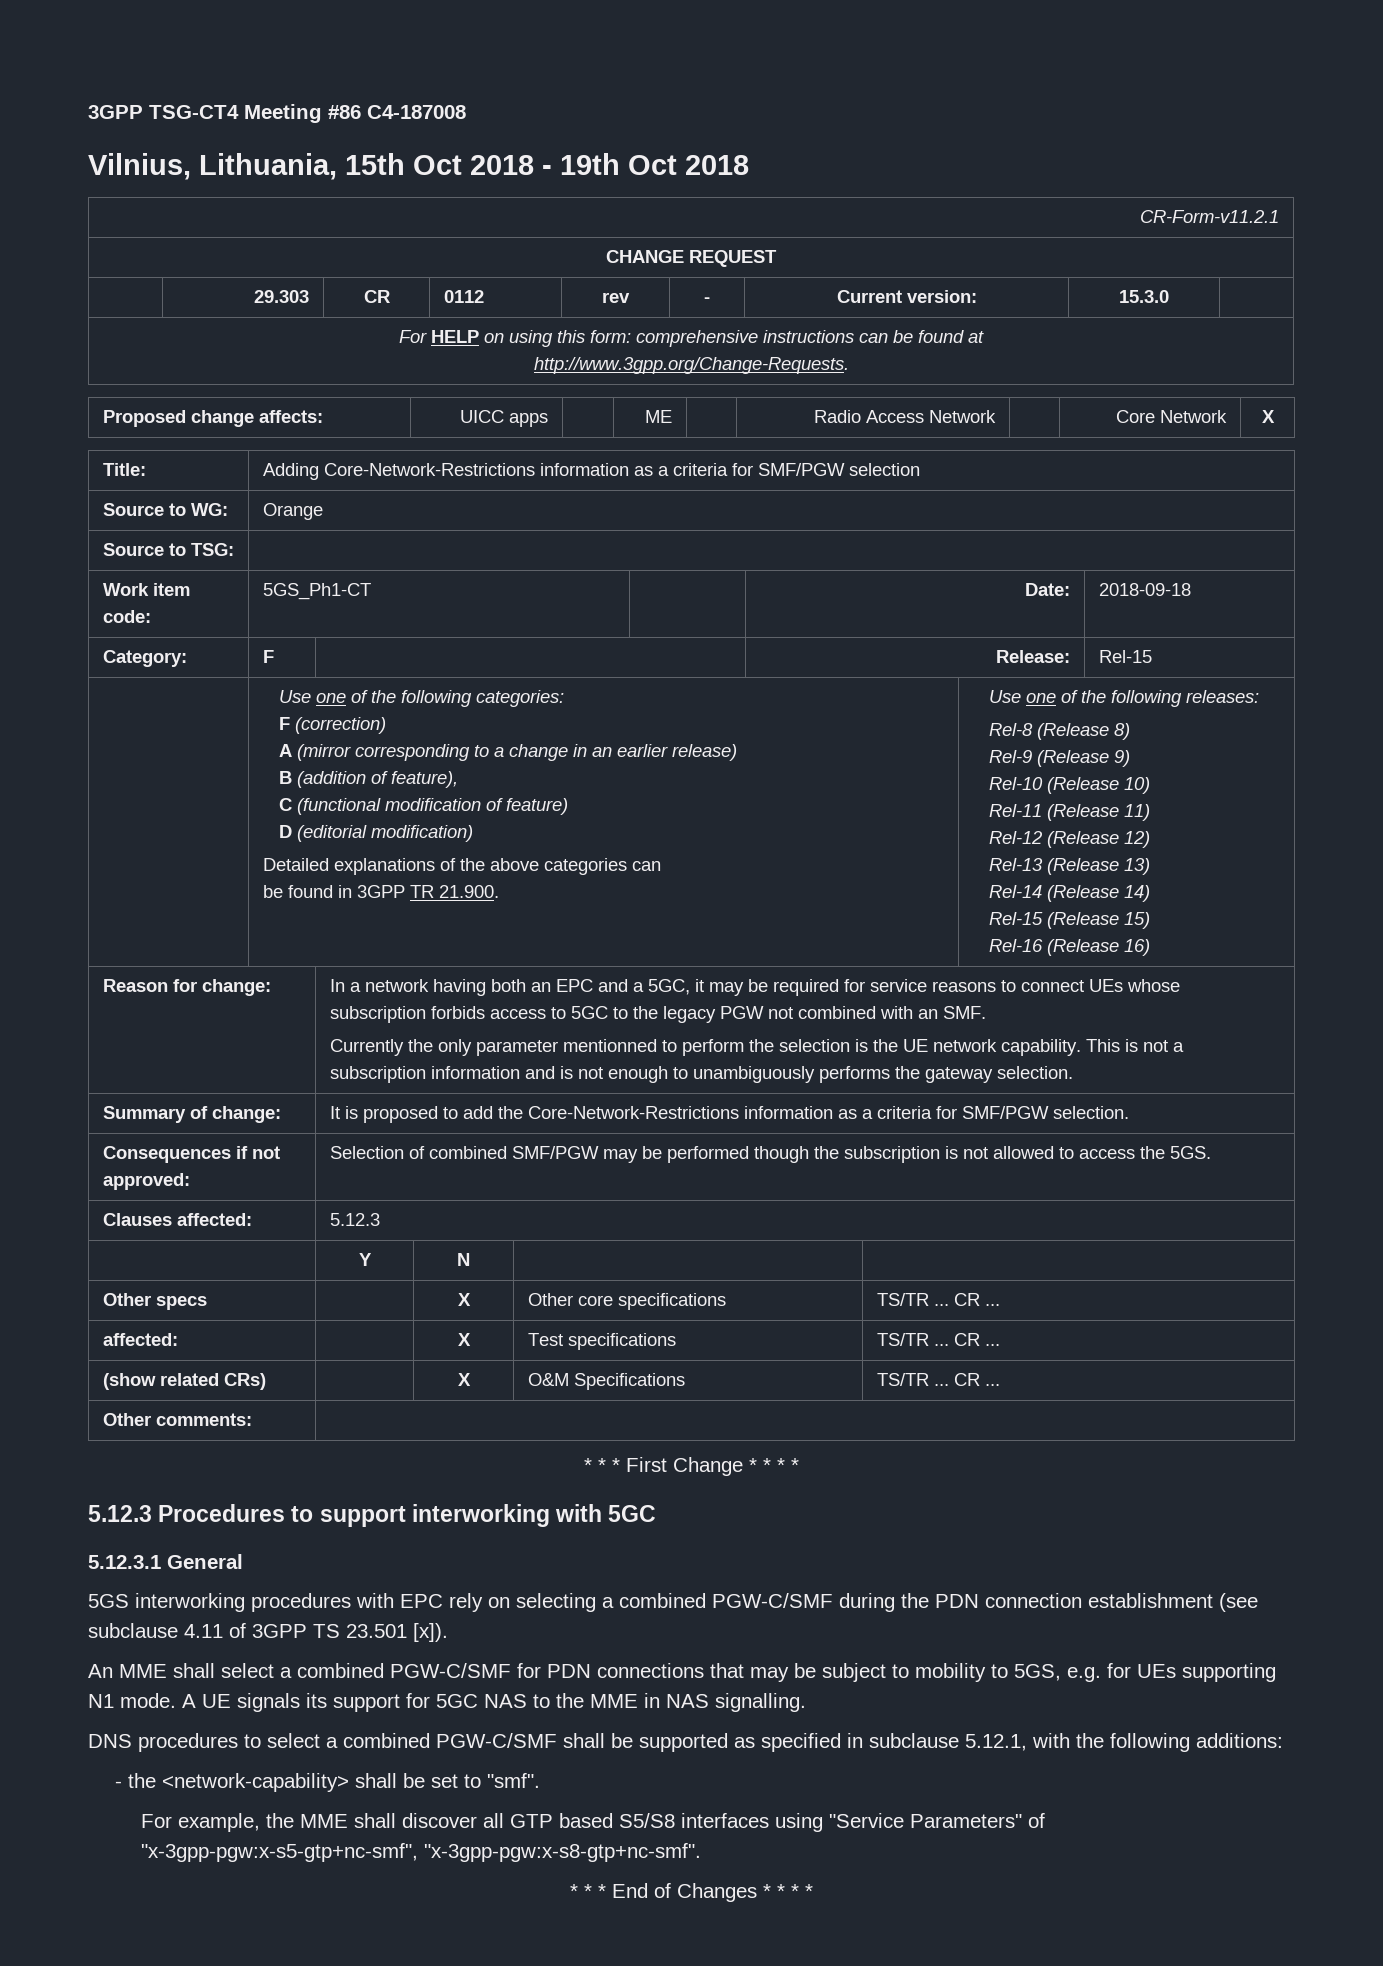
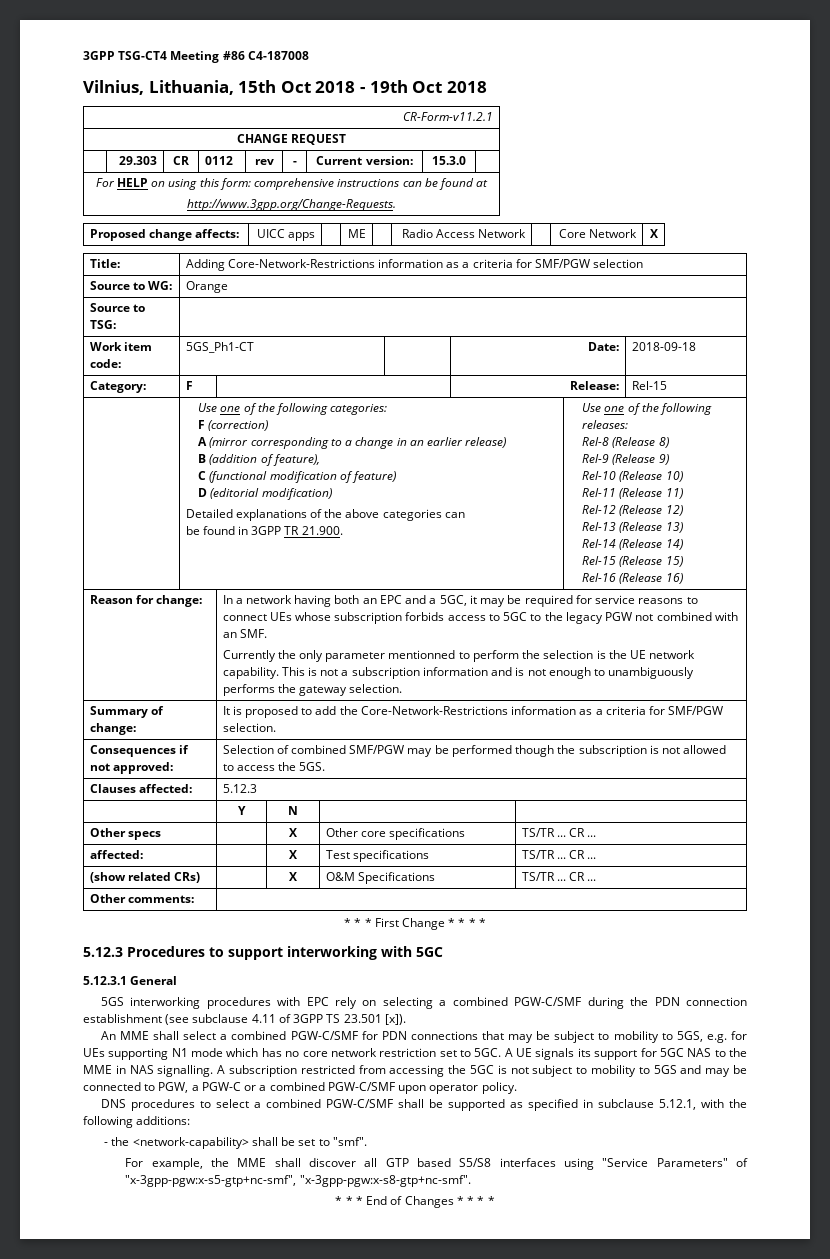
- An MME shall select a combined PGW-C/SMF for PDN connections that may be subject to mobility to 5GS, e.g. for UEs supporting N1 mode.
+ An MME shall select a combined PGW-C/SMF for PDN connections that may be subject to mobility to 5GS, e.g. for UEs supporting N1 mode which has no core network restriction set to 5GC.
+ A subscription restricted from accessing the 5GC is not subject to mobility to 5GS and may be connected to PGW, a PGW-C or a combined PGW-C/SMF upon operator policy.

